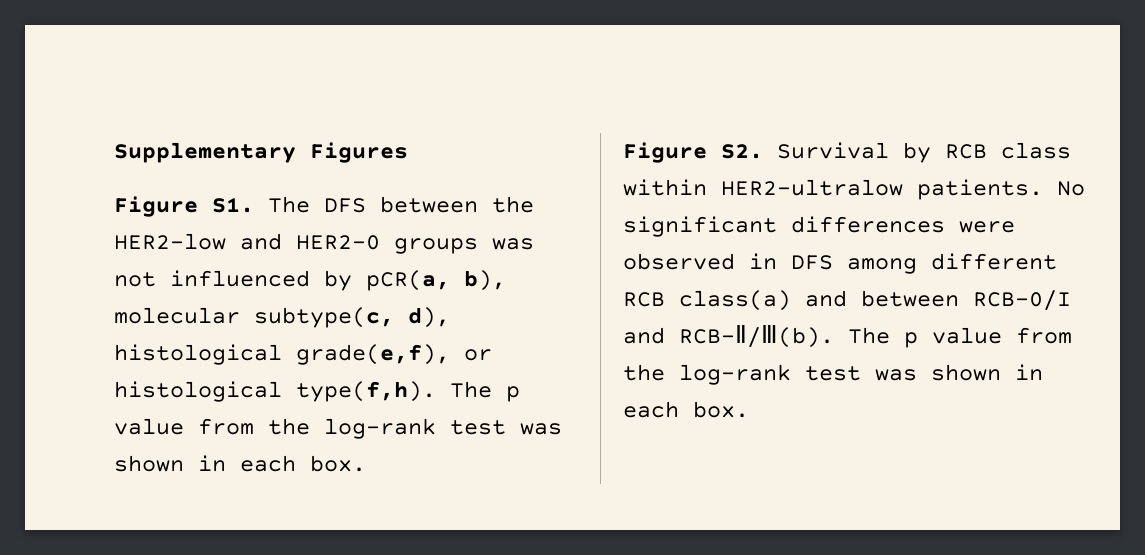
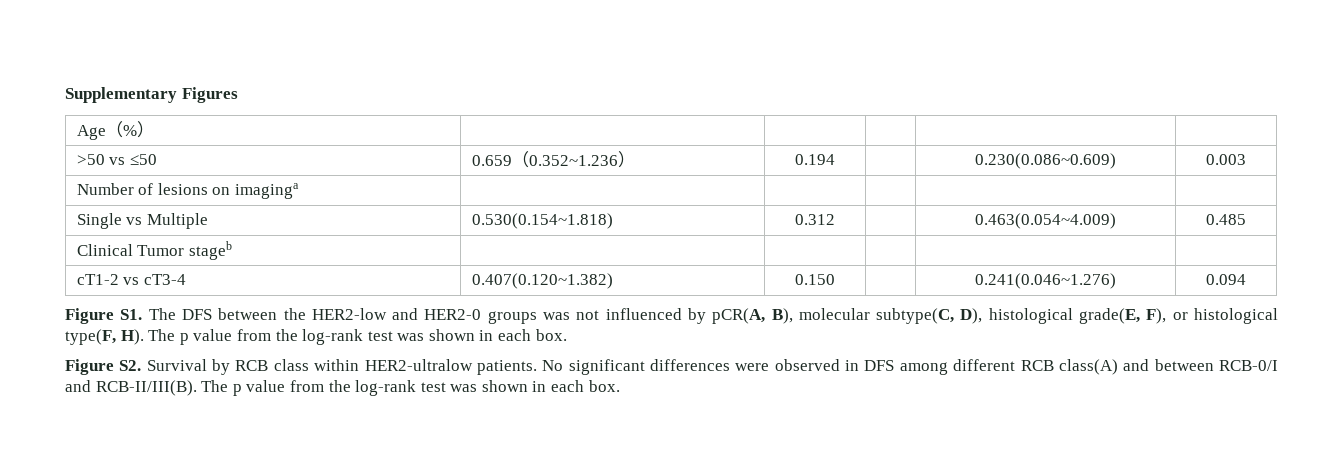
+ Age（%） | | | | |
+ >50 vs ≤50 | 0.659（0.352~1.236） | 0.194 | | 0.230(0.086~0.609) | 0.003
+ Number of lesions on imaginga | | | | |
+ Single vs Multiple | 0.530(0.154~1.818) | 0.312 | | 0.463(0.054~4.009) | 0.485
+ Clinical Tumor stageb | | | | |
+ cT1-2 vs cT3-4 | 0.407(0.120~1.382) | 0.150 | | 0.241(0.046~1.276) | 0.094
- Figure S1. The DFS between the HER2-low and HER2-0 groups was not influenced by pCR(a, b), molecular subtype(c, d), histological grade(e,f), or histological type(f,h). The p value from the log-rank test was shown in each box.
+ Figure S1. The DFS between the HER2-low and HER2-0 groups was not influenced by pCR(A, B), molecular subtype(C, D), histological grade(E, F), or histological type(F, H). The p value from the log-rank test was shown in each box.
- No significant differences were observed in DFS among different RCB class(a) and between RCB-0/I and RCB-Ⅱ/Ⅲ(b).
+ No significant differences were observed in DFS among different RCB class(A) and between RCB-0/I and RCB-II/III(B).

